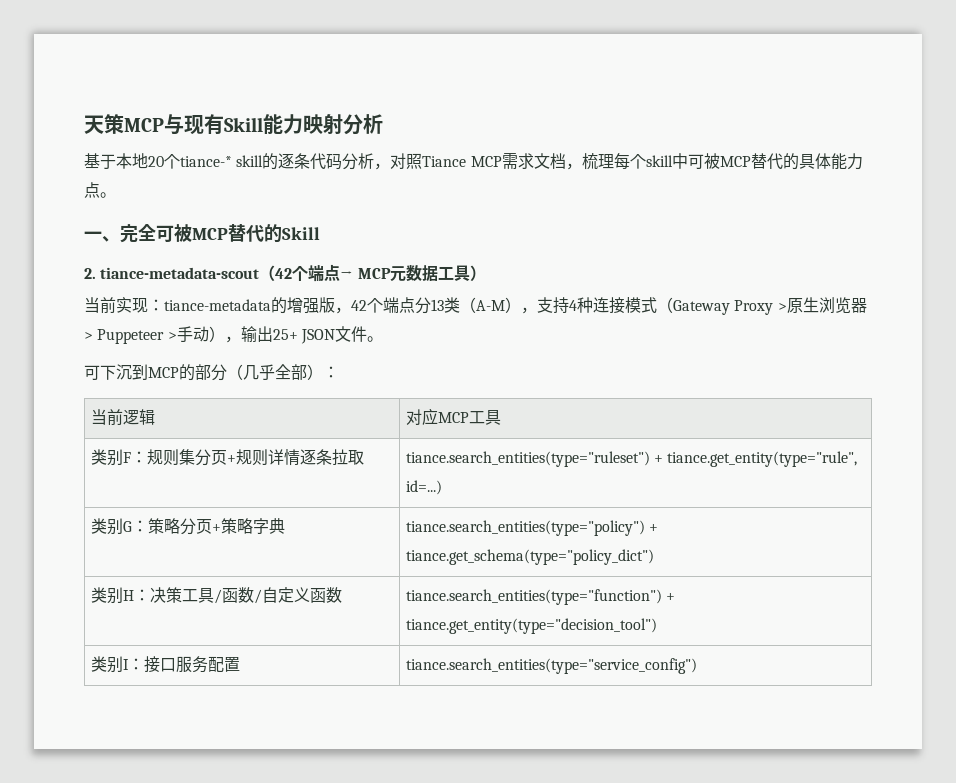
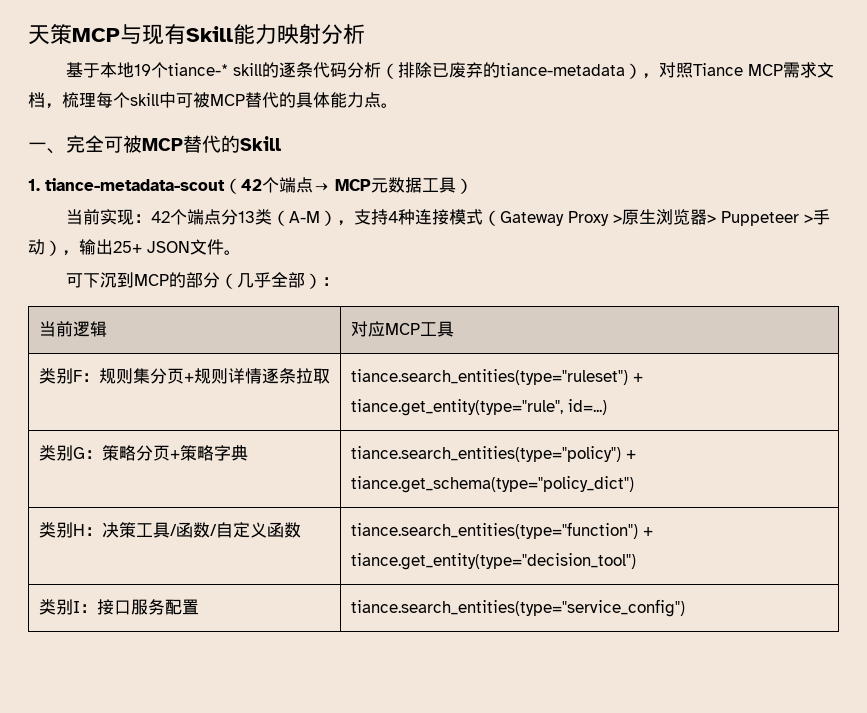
- 基于本地20个tiance-* skill的逐条代码分析，对照Tiance MCP需求文档，梳理每个skill中可被MCP替代的具体能力点。
+ 基于本地19个tiance-* skill的逐条代码分析（排除已废弃的tiance-metadata），对照Tiance MCP需求文档，梳理每个skill中可被MCP替代的具体能力点。
- 2. tiance-metadata-scout（42个端点→ MCP元数据工具）
+ 1. tiance-metadata-scout（42个端点→ MCP元数据工具）
- 当前实现：tiance-metadata的增强版，42个端点分13类（A-M），支持4种连接模式（Gateway Proxy >原生浏览器> Puppeteer >手动），输出25+ JSON文件。
+ 当前实现：42个端点分13类（A-M），支持4种连接模式（Gateway Proxy >原生浏览器> Puppeteer >手动），输出25+ JSON文件。

